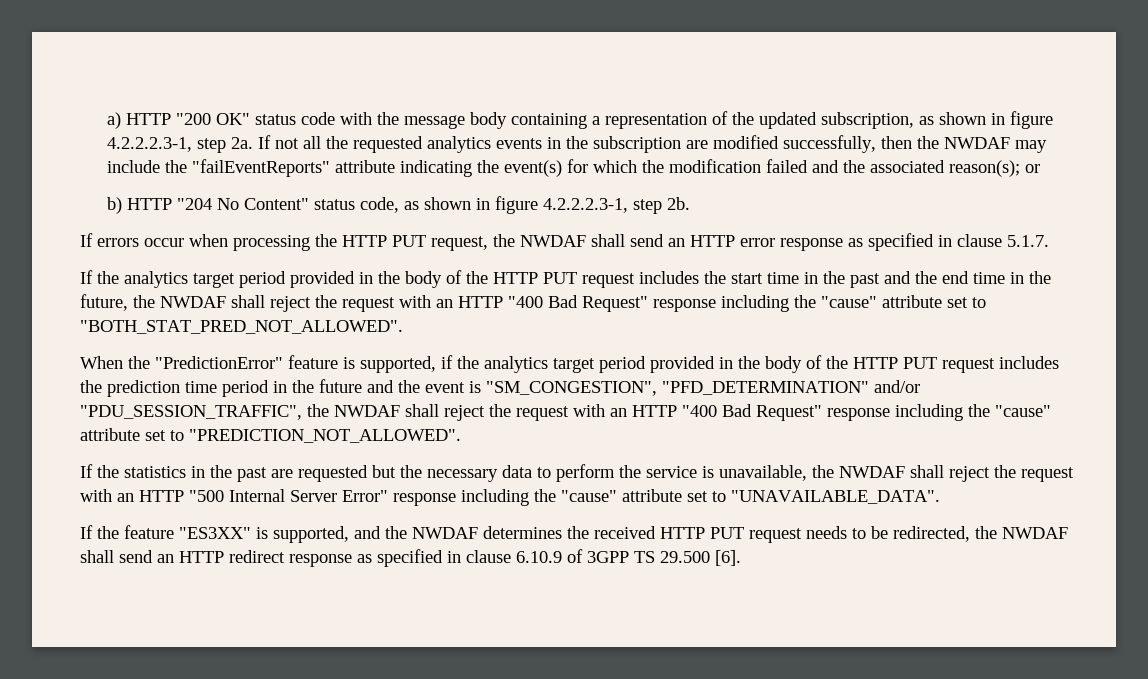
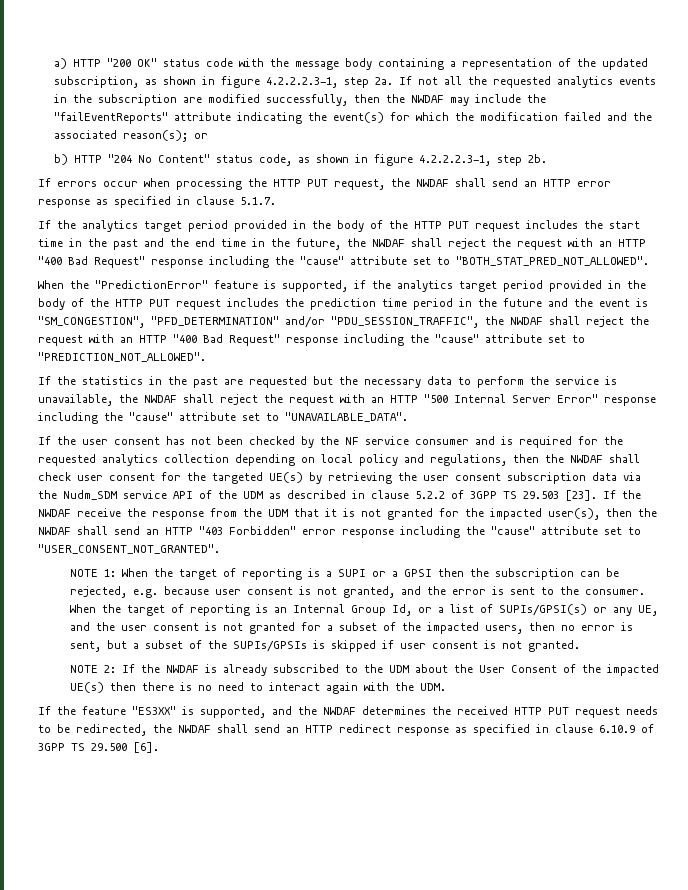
+ If the user consent has not been checked by the NF service consumer and is required for the requested analytics collection depending on local policy and regulations, then the NWDAF shall check user consent for the targeted UE(s) by retrieving the user consent subscription data via the Nudm_SDM service API of the UDM as described in clause 5.2.2 of 3GPP TS 29.503 [23]. If the NWDAF receive the response from the UDM that it is not granted for the impacted user(s), then the NWDAF shall send an HTTP "403 Forbidden" error response including the "cause" attribute set to "USER_CONSENT_NOT_GRANTED".
+ NOTE 1: When the target of reporting is a SUPI or a GPSI then the subscription can be rejected, e.g. because user consent is not granted, and the error is sent to the consumer. When the target of reporting is an Internal Group Id, or a list of SUPIs/GPSI(s) or any UE, and the user consent is not granted for a subset of the impacted users, then no error is sent, but a subset of the SUPIs/GPSIs is skipped if user consent is not granted.
+ NOTE 2: If the NWDAF is already subscribed to the UDM about the User Consent of the impacted UE(s) then there is no need to interact again with the UDM.

